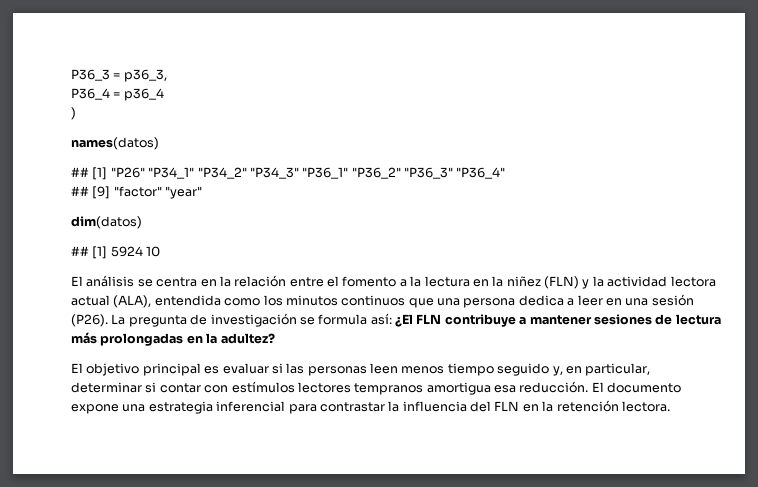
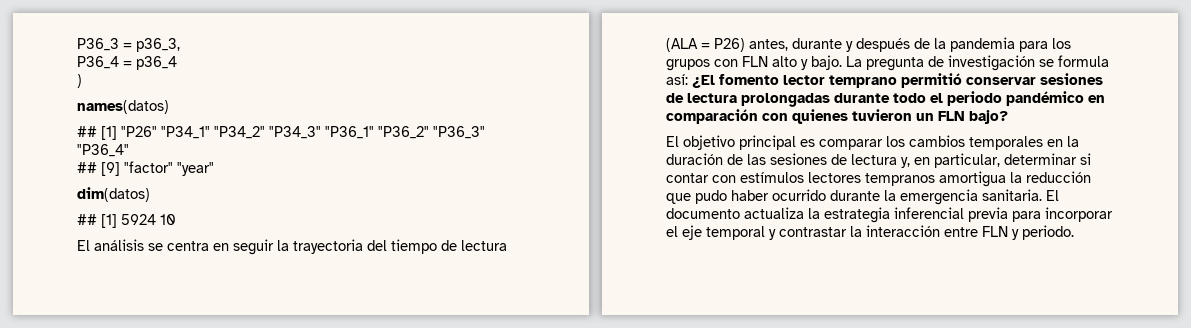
- El análisis se centra en la relación entre el fomento a la lectura en la niñez (FLN) y la actividad lectora actual (ALA), entendida como los minutos continuos que una persona dedica a leer en una sesión (P26).
+ El análisis se centra en seguir la trayectoria del tiempo de lectura (ALA = P26) antes, durante y después de la pandemia para los grupos con FLN alto y bajo.
- La pregunta de investigación se formula así: ¿El FLN contribuye a mantener sesiones de lectura más prolongadas en la adultez?
- El objetivo principal es evaluar si las personas leen menos tiempo seguido y, en particular, determinar si contar con estímulos lectores tempranos amortigua esa reducción. El documento expone una estrategia inferencial para contrastar la influencia del FLN en la retención lectora.
+ La pregunta de investigación se formula así: ¿El fomento lector temprano permitió conservar sesiones de lectura prolongadas durante todo el periodo pandémico en comparación con quienes tuvieron un FLN bajo?
+ El objetivo principal es comparar los cambios temporales en la duración de las sesiones de lectura y, en particular, determinar si contar con estímulos lectores tempranos amortigua la reducción que pudo haber ocurrido durante la emergencia sanitaria. El documento actualiza la estrategia inferencial previa para incorporar el eje temporal y contrastar la interacción entre FLN y periodo.

